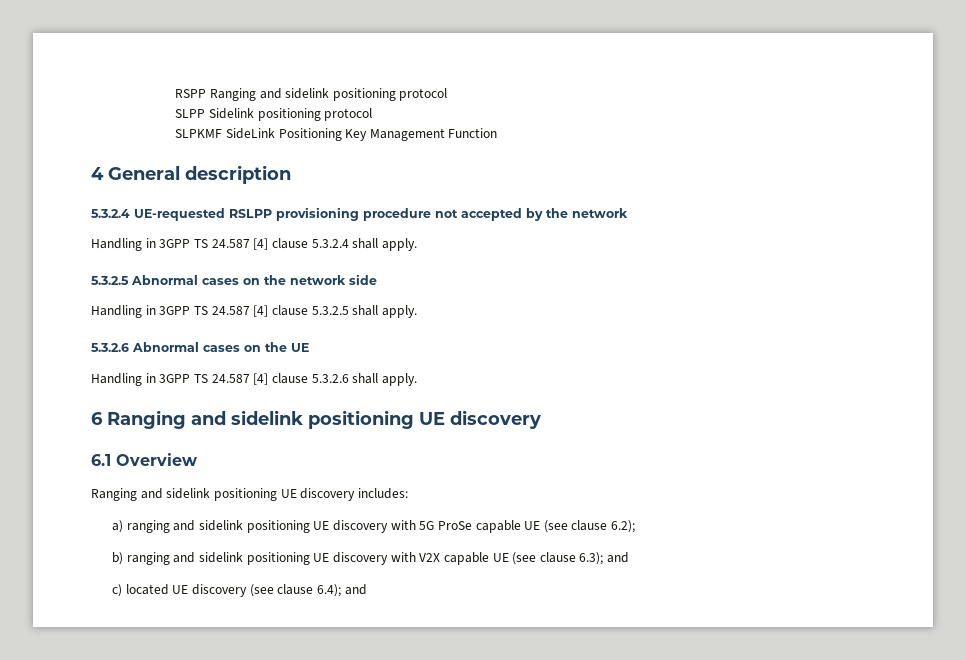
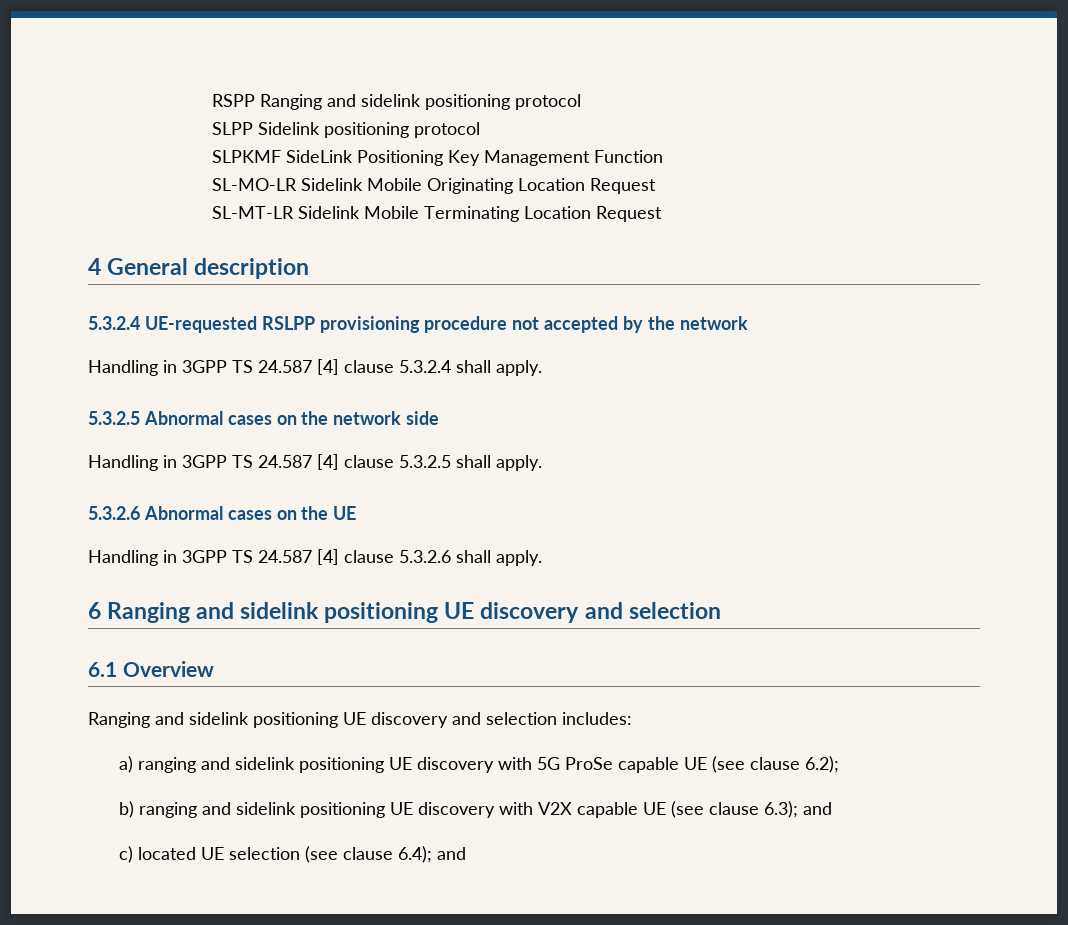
+ SL-MO-LR Sidelink Mobile Originating Location Request
+ SL-MT-LR Sidelink Mobile Terminating Location Request
- 6 Ranging and sidelink positioning UE discovery
+ 6 Ranging and sidelink positioning UE discovery and selection
- Ranging and sidelink positioning UE discovery includes:
+ Ranging and sidelink positioning UE discovery and selection includes:
- c) located UE discovery (see clause 6.4); and
+ c) located UE selection (see clause 6.4); and

